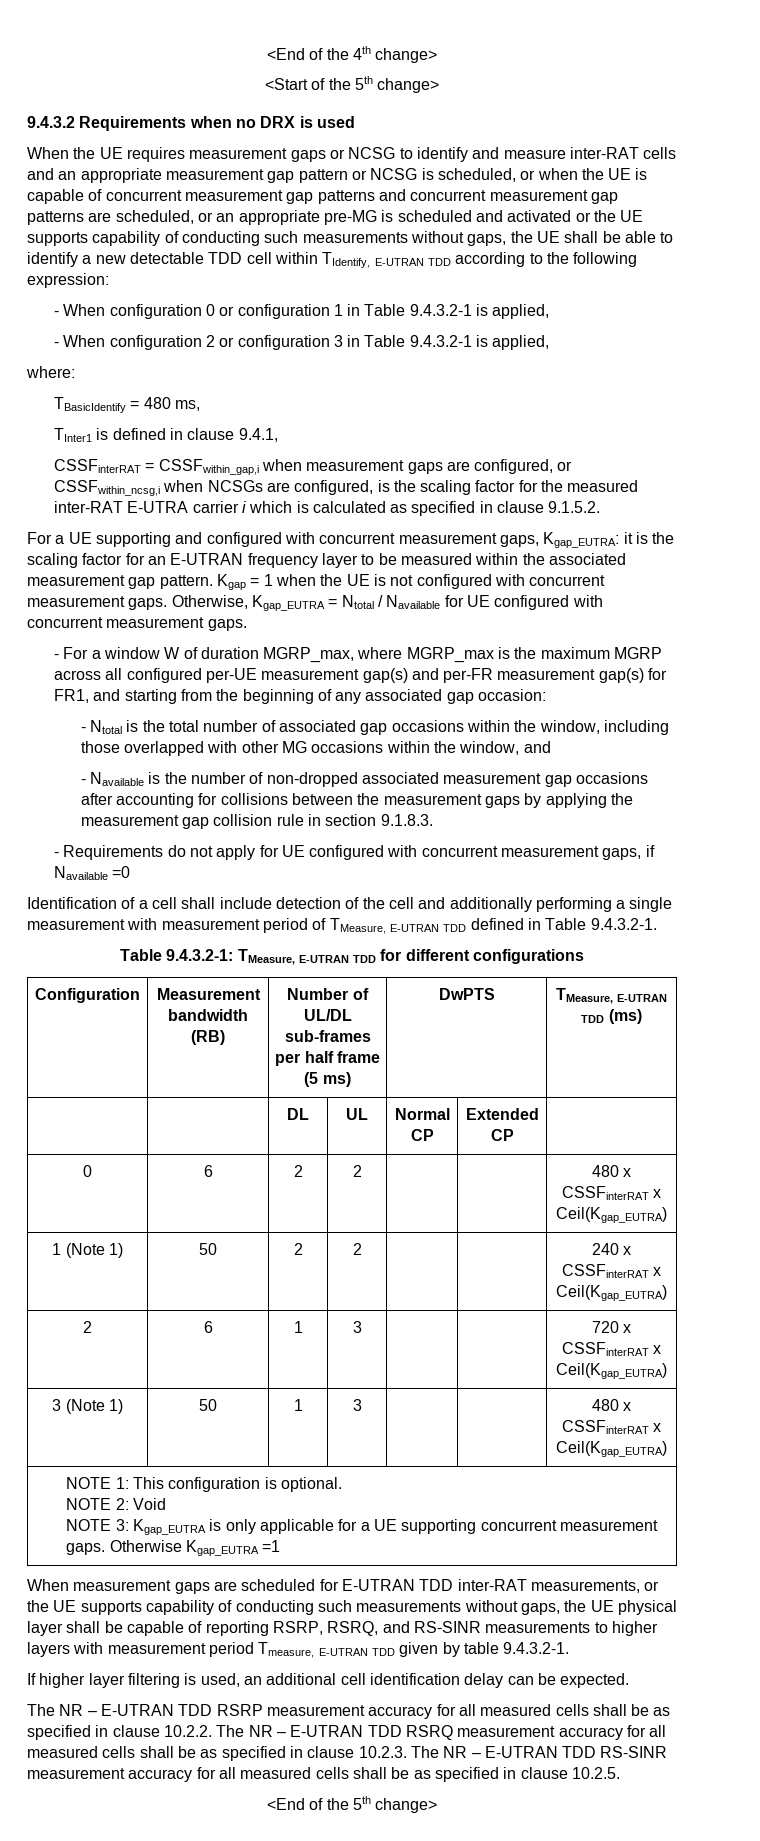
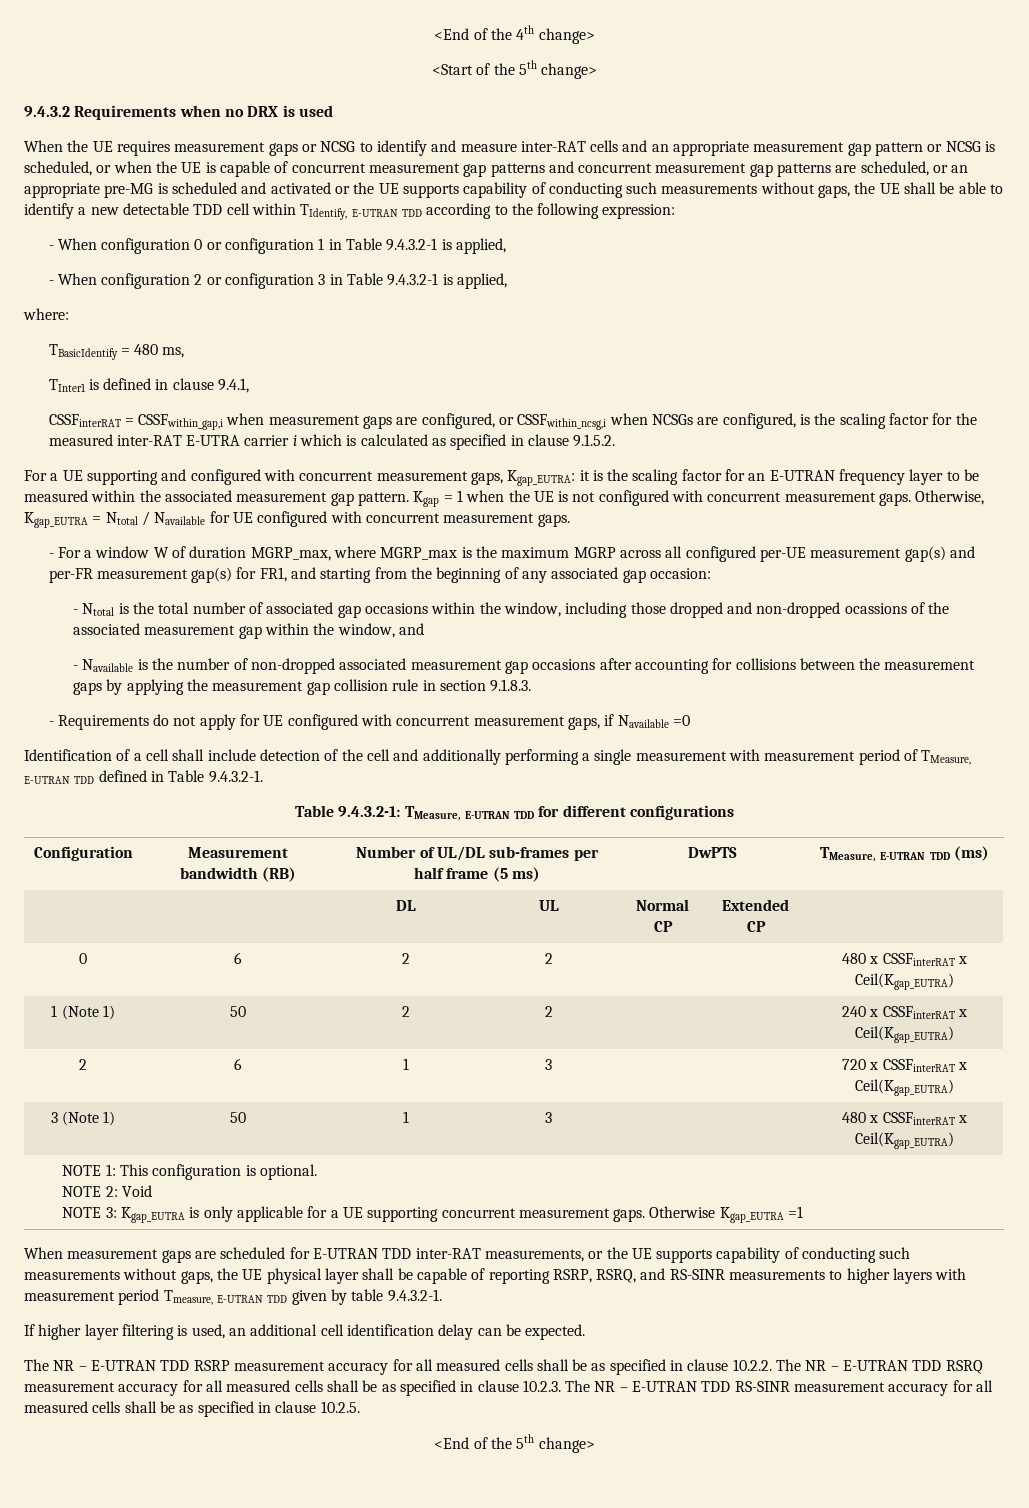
- - Ntotal is the total number of associated gap occasions within the window, including those overlapped with other MG occasions within the window, and
+ - Ntotal is the total number of associated gap occasions within the window, including those dropped and non-dropped ocassions of the associated measurement gap within the window, and

